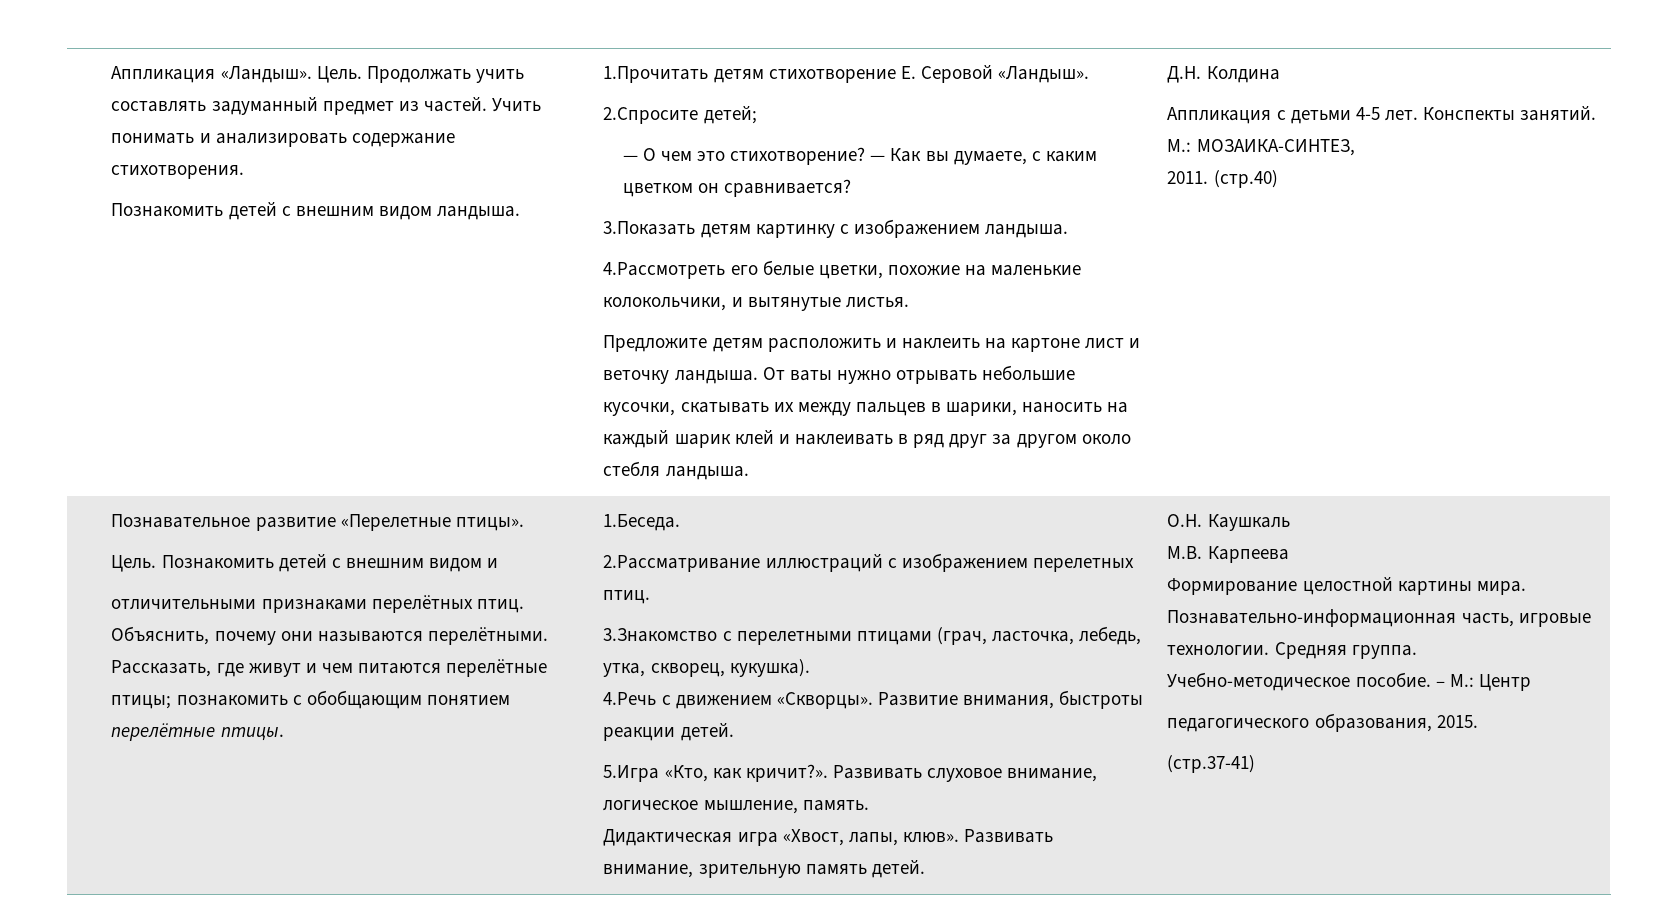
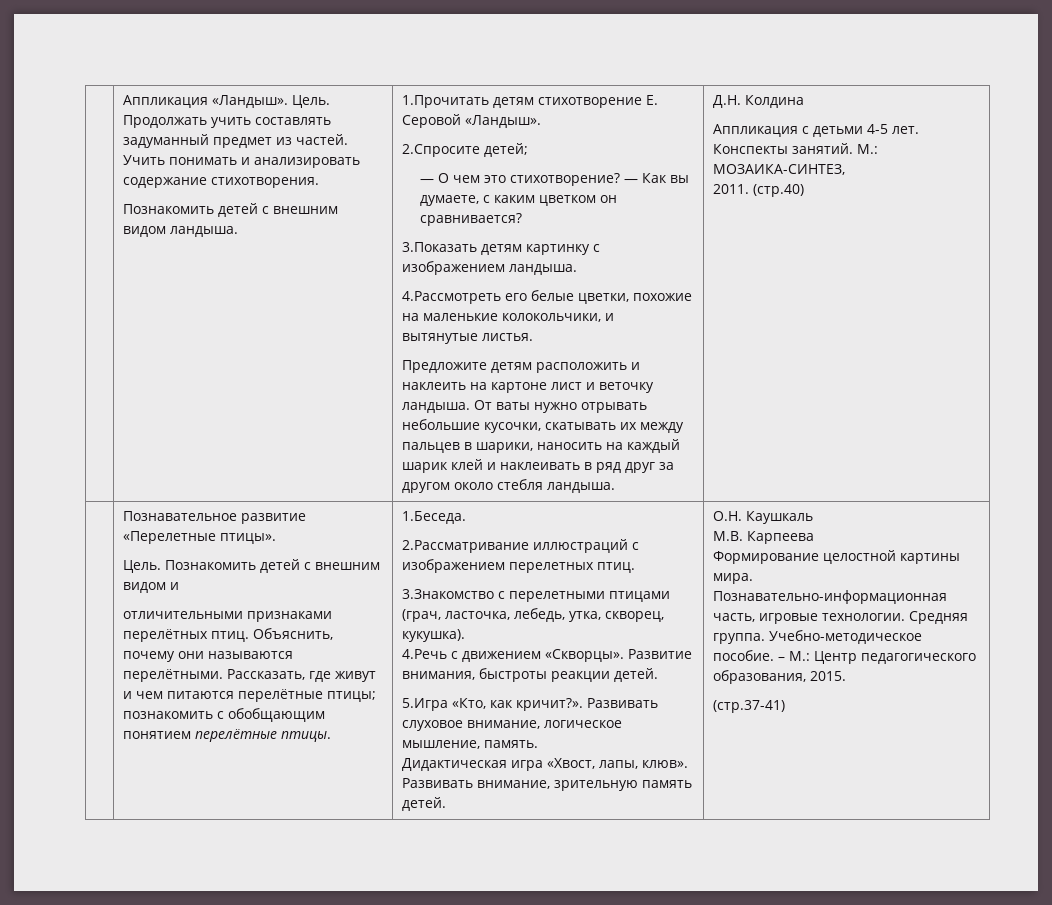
- – М.: Центр
- педагогического образования, 2015.
+ – М.: Центр педагогического образования, 2015.

